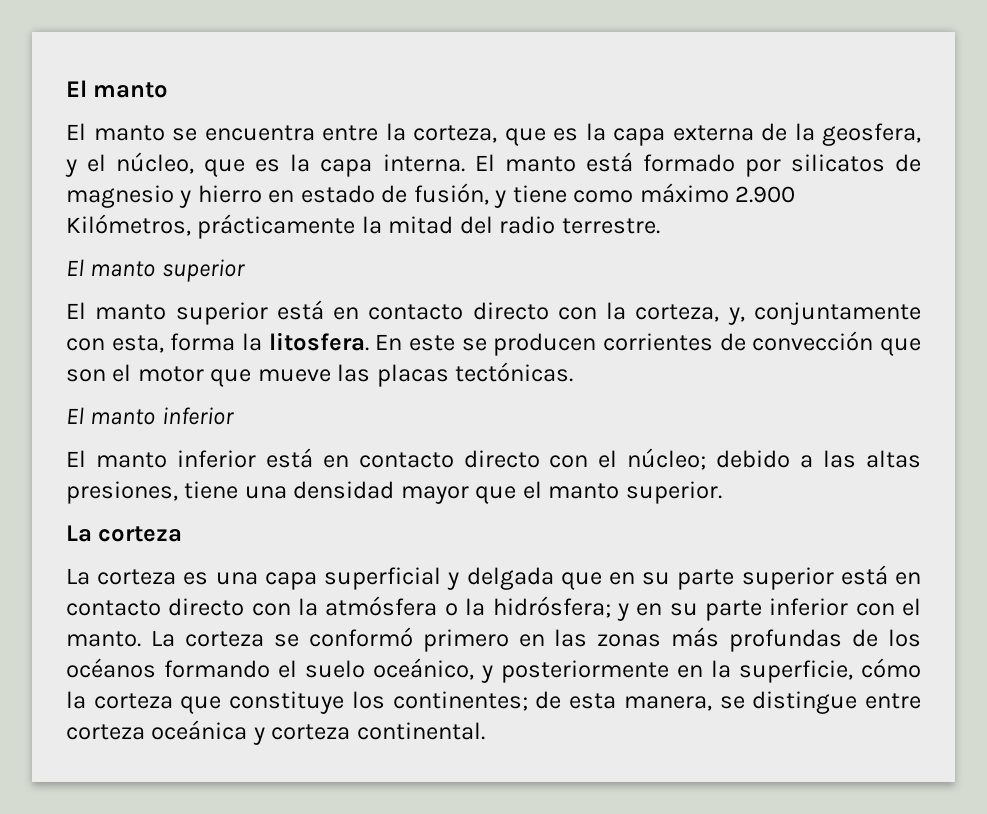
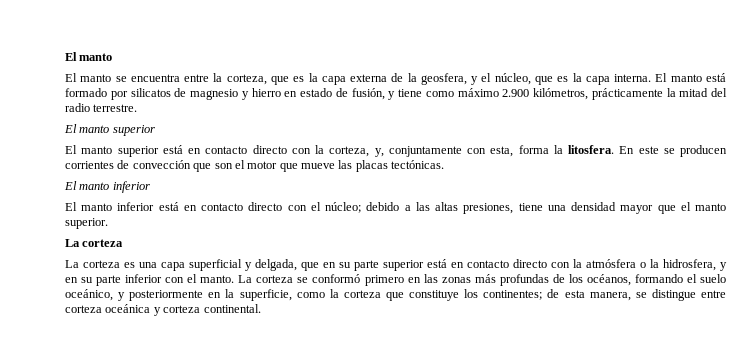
- El manto está formado por silicatos de magnesio y hierro en estado de fusión, y tiene como máximo 2.900 Kilómetros, prácticamente la mitad del radio terrestre.
+ El manto está formado por silicatos de magnesio y hierro en estado de fusión, y tiene como máximo 2.900 kilómetros, prácticamente la mitad del radio terrestre.
- La corteza es una capa superficial y delgada que en su parte superior está en contacto directo con la atmósfera o la hidrósfera; y en su parte inferior con el manto.
+ La corteza es una capa superficial y delgada, que en su parte superior está en contacto directo con la atmósfera o la hidrosfera, y en su parte inferior con el manto.
- La corteza se conformó primero en las zonas más profundas de los océanos formando el suelo oceánico, y posteriormente en la superficie, cómo la corteza que constituye los continentes; de esta manera, se distingue entre corteza oceánica y corteza continental.
+ La corteza se conformó primero en las zonas más profundas de los océanos, formando el suelo oceánico, y posteriormente en la superficie, como la corteza que constituye los continentes; de esta manera, se distingue entre corteza oceánica y corteza continental.

